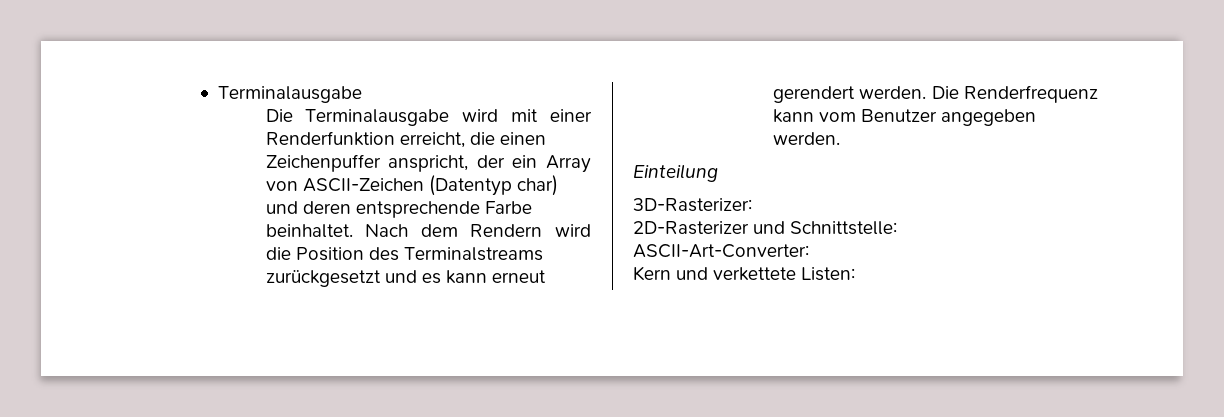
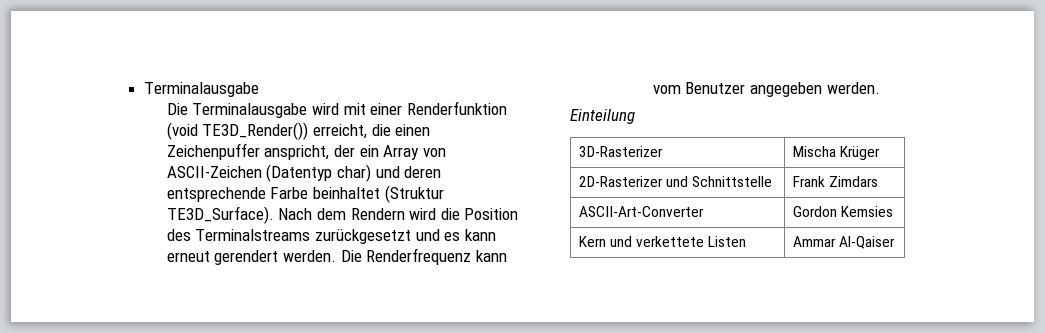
- Die Terminalausgabe wird mit einer Renderfunktion erreicht, die einen Zeichenpuffer anspricht, der ein Array von ASCII-Zeichen (Datentyp char) und deren entsprechende Farbe beinhaltet.
+ Die Terminalausgabe wird mit einer Renderfunktion (void TE3D_Render()) erreicht, die einen Zeichenpuffer anspricht, der ein Array von ASCII-Zeichen (Datentyp char) und deren entsprechende Farbe beinhaltet (Struktur TE3D_Surface).
- 3D-Rasterizer:
- 2D-Rasterizer und Schnittstelle:
- ASCII-Art-Converter:
- Kern und verkettete Listen:
+ 3D-Rasterizer | Mischa Krüger
+ 2D-Rasterizer und Schnittstelle | Frank Zimdars
+ ASCII-Art-Converter | Gordon Kemsies
+ Kern und verkettete Listen | Ammar Al-Qaiser

